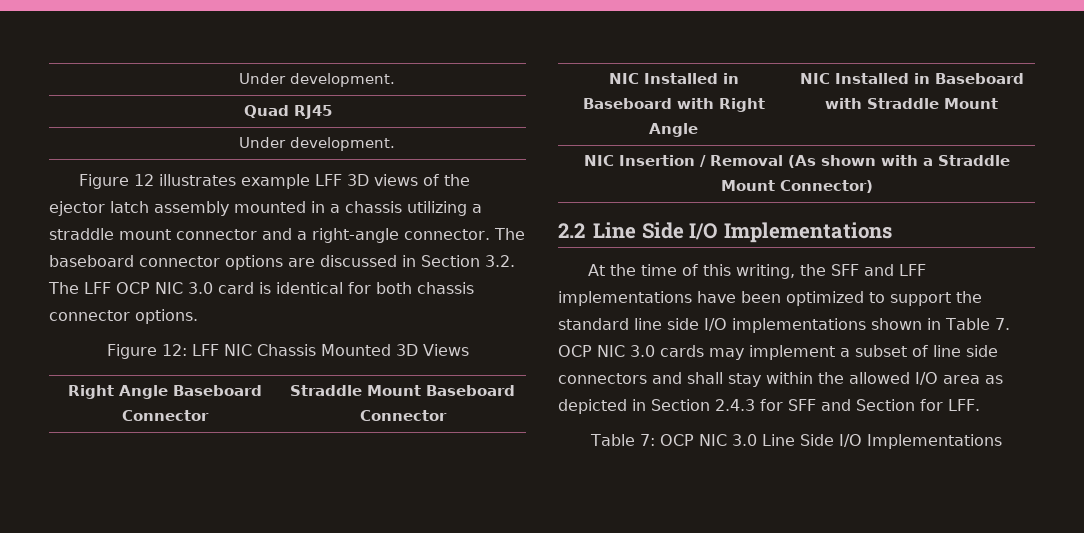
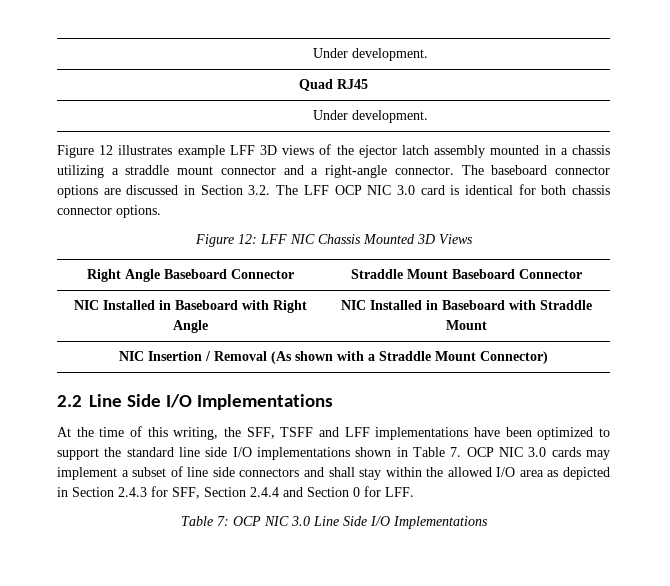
- At the time of this writing, the SFF and LFF implementations have been optimized to support the standard line side I/O implementations shown in Table 7. OCP NIC 3.0 cards may implement a subset of line side connectors and shall stay within the allowed I/O area as depicted in Section 2.4.3 for SFF and Section for LFF.
+ At the time of this writing, the SFF, TSFF and LFF implementations have been optimized to support the standard line side I/O implementations shown in Table 7. OCP NIC 3.0 cards may implement a subset of line side connectors and shall stay within the allowed I/O area as depicted in Section 2.4.3 for SFF, Section 2.4.4 and Section 0 for LFF.

